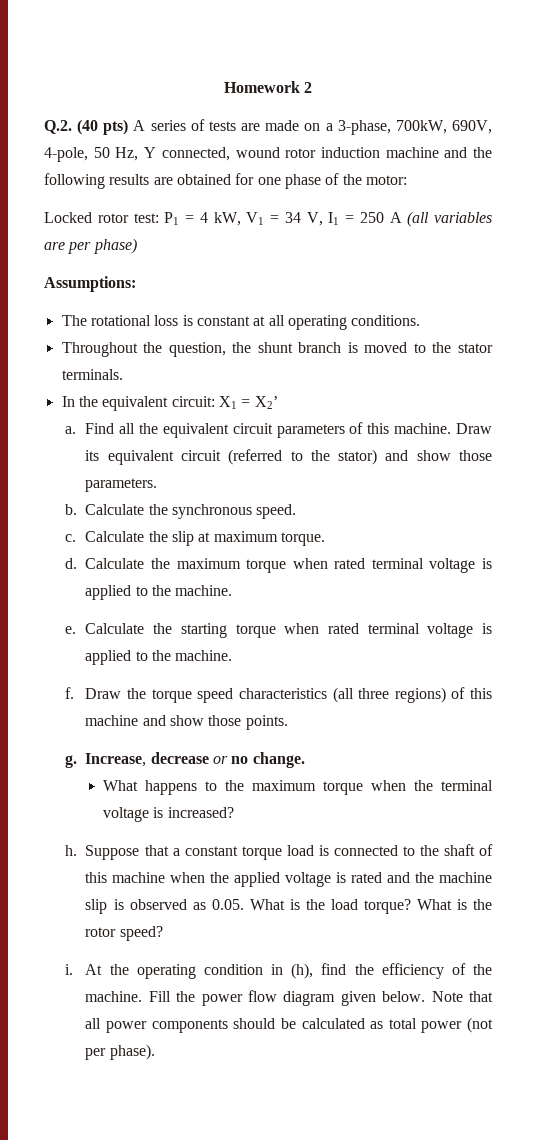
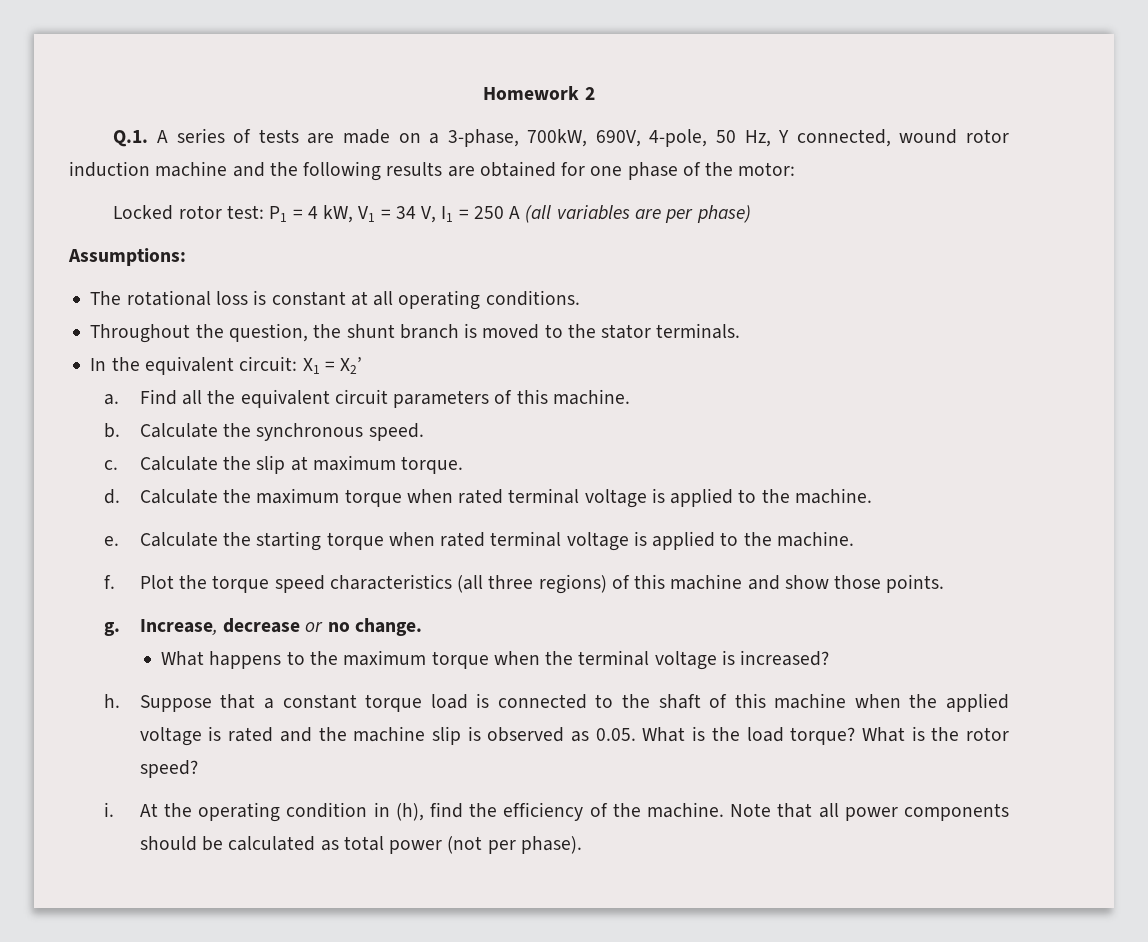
- Q.2. (40 pts) A series of tests are made on a 3-phase, 700kW, 690V, 4-pole, 50 Hz, Y connected, wound rotor induction machine and the following results are obtained for one phase of the motor:
+ Q.1. A series of tests are made on a 3-phase, 700kW, 690V, 4-pole, 50 Hz, Y connected, wound rotor induction machine and the following results are obtained for one phase of the motor:
- Draw its equivalent circuit (referred to the stator) and show those parameters.
- Draw the torque speed characteristics (all three regions) of this machine and show those points.
+ Plot the torque speed characteristics (all three regions) of this machine and show those points.
- Fill the power flow diagram given below.

